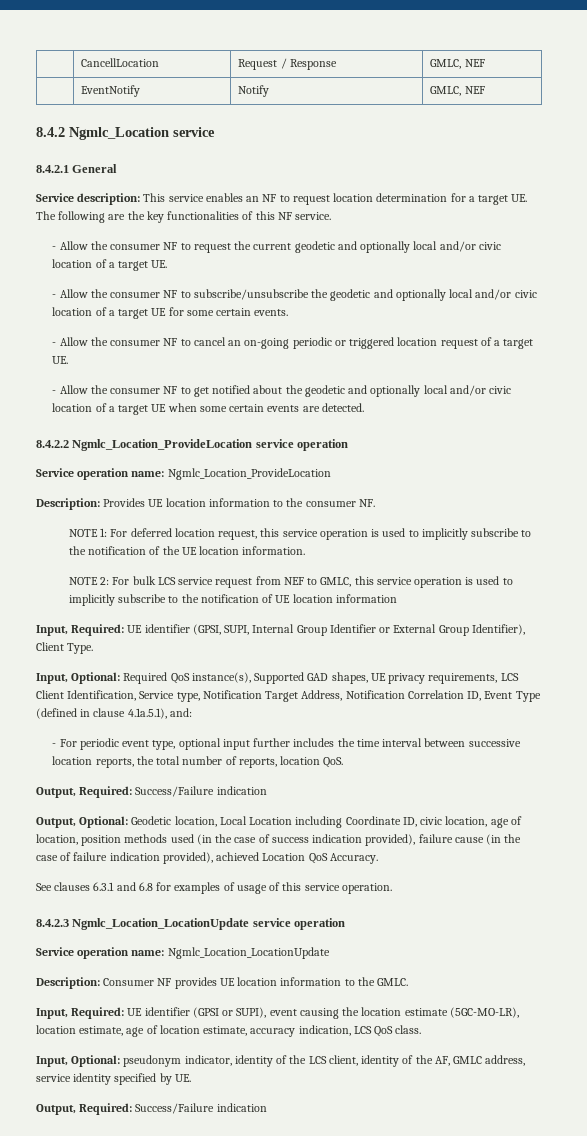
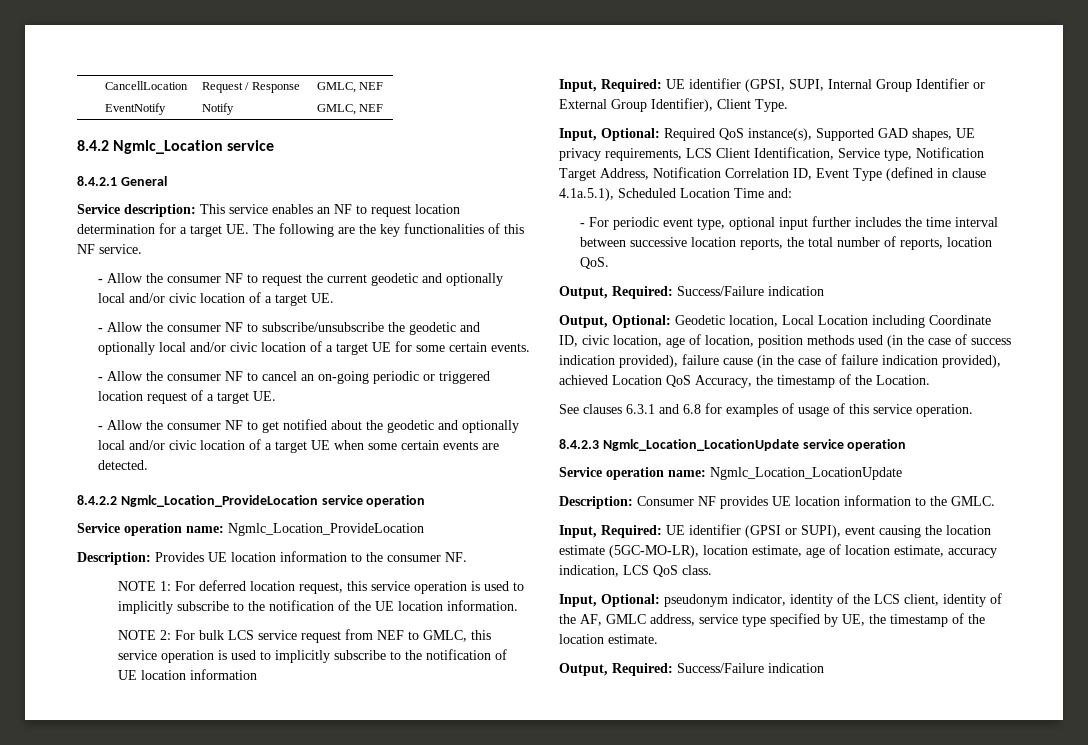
- Input, Optional: Required QoS instance(s), Supported GAD shapes, UE privacy requirements, LCS Client Identification, Service type, Notification Target Address, Notification Correlation ID, Event Type (defined in clause 4.1a.5.1), and:
+ Input, Optional: Required QoS instance(s), Supported GAD shapes, UE privacy requirements, LCS Client Identification, Service type, Notification Target Address, Notification Correlation ID, Event Type (defined in clause 4.1a.5.1), Scheduled Location Time and:
- Output, Optional: Geodetic location, Local Location including Coordinate ID, civic location, age of location, position methods used (in the case of success indication provided), failure cause (in the case of failure indication provided), achieved Location QoS Accuracy.
+ Output, Optional: Geodetic location, Local Location including Coordinate ID, civic location, age of location, position methods used (in the case of success indication provided), failure cause (in the case of failure indication provided), achieved Location QoS Accuracy, the timestamp of the Location.
- Input, Optional: pseudonym indicator, identity of the LCS client, identity of the AF, GMLC address, service identity specified by UE.
+ Input, Optional: pseudonym indicator, identity of the LCS client, identity of the AF, GMLC address, service type specified by UE, the timestamp of the location estimate.

